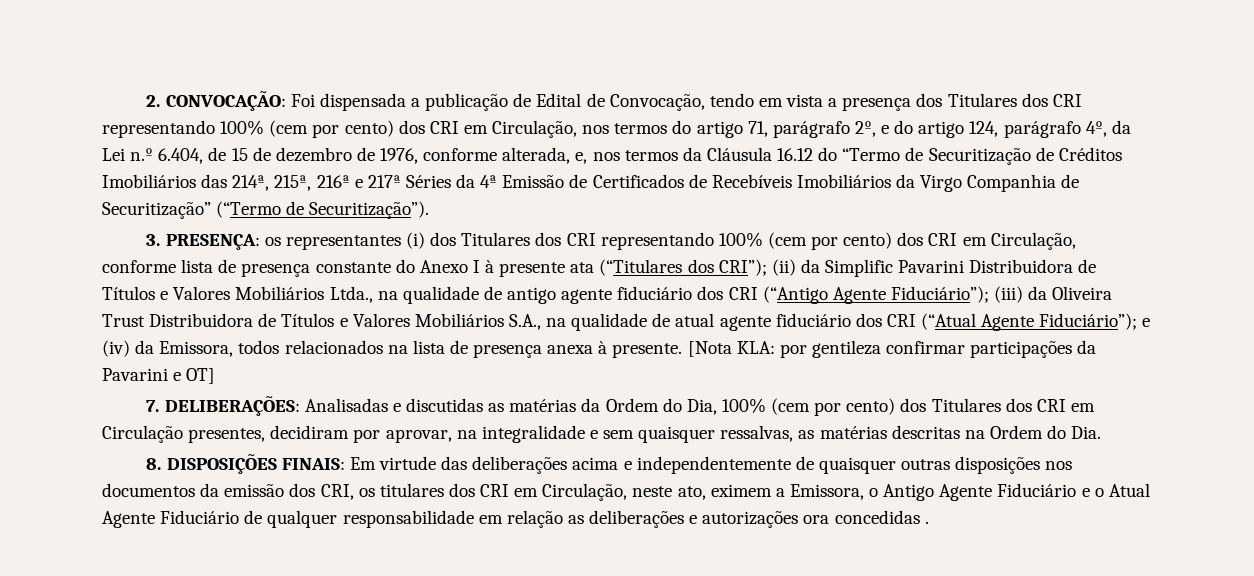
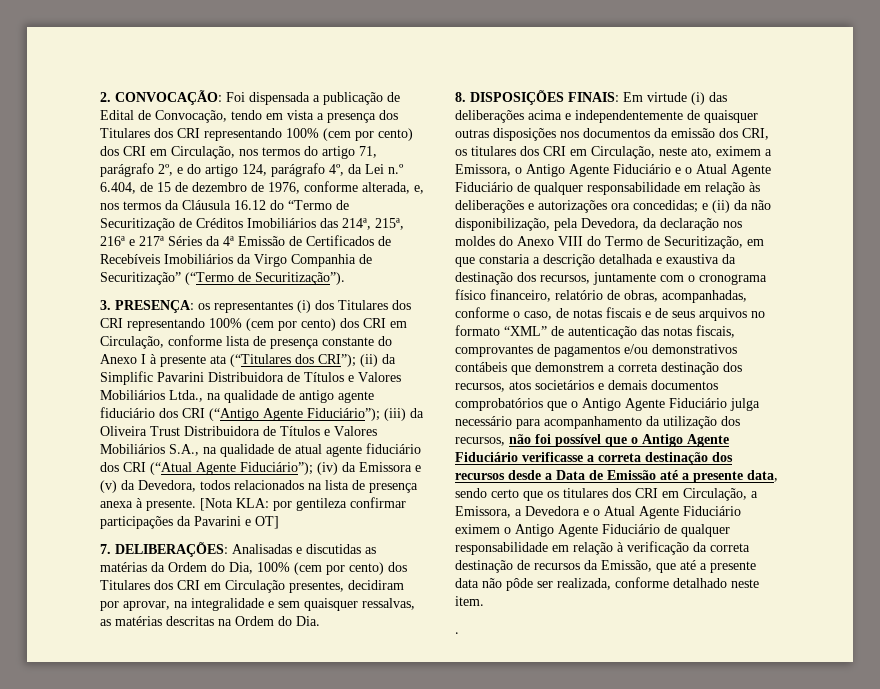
- e (iv) da Emissora, todos relacionados na lista de presença anexa à presente.
+ (iv) da Emissora e (v) da Devedora, todos relacionados na lista de presença anexa à presente.
- 8. DISPOSIÇÕES FINAIS: Em virtude das deliberações acima e independentemente de quaisquer outras disposições nos documentos da emissão dos CRI, os titulares dos CRI em Circulação, neste ato, eximem a Emissora, o Antigo Agente Fiduciário e o Atual Agente Fiduciário de qualquer responsabilidade em relação as deliberações e autorizações ora concedidas .
+ 8. DISPOSIÇÕES FINAIS: Em virtude (i) das deliberações acima e independentemente de quaisquer outras disposições nos documentos da emissão dos CRI, os titulares dos CRI em Circulação, neste ato, eximem a Emissora, o Antigo Agente Fiduciário e o Atual Agente Fiduciário de qualquer responsabilidade em relação às deliberações e autorizações ora concedidas; e (ii) da não disponibilização, pela Devedora, da declaração nos moldes do Anexo VIII do Termo de Securitização, em que constaria a descrição detalhada e exaustiva da destinação dos recursos, juntamente com o cronograma físico financeiro, relatório de obras, acompanhadas, conforme o caso, de notas fiscais e de seus arquivos no formato “XML” de autenticação das notas fiscais, comprovantes de pagamentos e/ou demonstrativos contábeis que demonstrem a correta destinação dos recursos, atos societários e demais documentos comprobatórios que o Antigo Agente Fiduciário julga necessário para acompanhamento da utilização dos recursos, não foi possível que o Antigo Agente Fiduciário verificasse a correta destinação dos recursos desde a Data de Emissão até a presente data, sendo certo que os titulares dos CRI em Circulação, a Emissora, a Devedora e o Atual Agente Fiduciário eximem o Antigo Agente Fiduciário de qualquer responsabilidade em relação à verificação da correta destinação de recursos da Emissão, que até a presente data não pôde ser realizada, conforme detalhado neste item.
+ .

